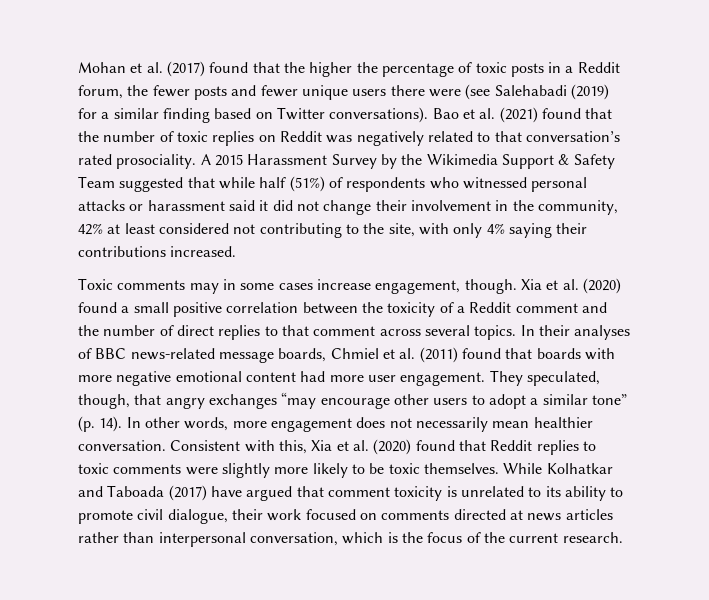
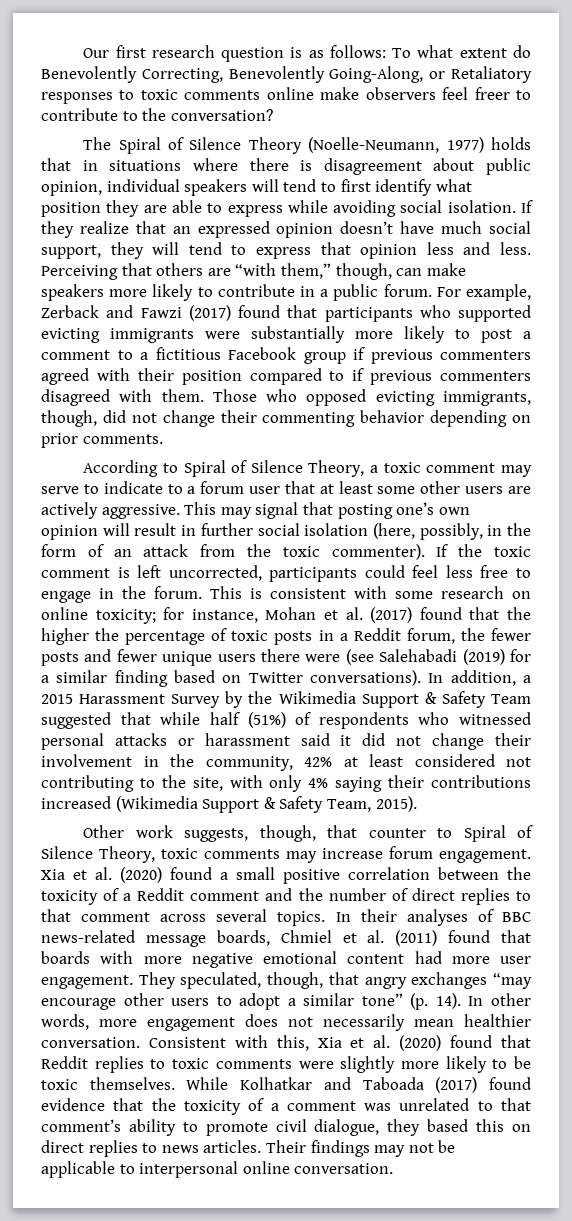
- Mohan et al. (2017) found that the higher the percentage of toxic posts in a Reddit forum, the fewer posts and fewer unique users there were (see Salehabadi (2019) for a similar finding based on Twitter conversations).
+ Our first research question is as follows: To what extent do Benevolently Correcting, Benevolently Going-Along, or Retaliatory responses to toxic comments online make observers feel freer to contribute to the conversation?
+ The Spiral of Silence Theory (Noelle-Neumann, 1977) holds that in situations where there is disagreement about public opinion, individual speakers will tend to first identify what position they are able to express while avoiding social isolation. If they realize that an expressed opinion doesn’t have much social support, they will tend to express that opinion less and less. Perceiving that others are “with them,” though, can make speakers more likely to contribute in a public forum. For example, Zerback and Fawzi (2017) found that participants who supported evicting immigrants were substantially more likely to post a comment to a fictitious Facebook group if previous commenters agreed with their position compared to if previous commenters disagreed with them. Those who opposed evicting immigrants, though, did not change their commenting behavior depending on prior comments.
+ According to Spiral of Silence Theory, a toxic comment may serve to indicate to a forum user that at least some other users are actively aggressive. This may signal that posting one’s own opinion will result in further social isolation (here, possibly, in the form of an attack from the toxic commenter). If the toxic comment is left uncorrected, participants could feel less free to engage in the forum. This is consistent with some research on online toxicity; for instance, Mohan et al. (2017) found that the higher the percentage of toxic posts in a Reddit forum, the fewer posts and fewer unique users there were (see Salehabadi (2019) for a similar finding based on Twitter conversations).
- Bao et al. (2021) found that the number of toxic replies on Reddit was negatively related to that conversation’s rated prosociality. A 2015 Harassment Survey by the Wikimedia Support & Safety Team suggested that while half (51%) of respondents who witnessed personal attacks or harassment said it did not change their involvement in the community, 42% at least considered not contributing to the site, with only 4% saying their contributions increased.
- Toxic comments may in some cases increase engagement, though.
+ In addition, a 2015 Harassment Survey by the Wikimedia Support & Safety Team suggested that while half (51%) of respondents who witnessed personal attacks or harassment said it did not change their involvement in the community, 42% at least considered not contributing to the site, with only 4% saying their contributions increased (Wikimedia Support & Safety Team, 2015).
+ Other work suggests, though, that counter to Spiral of Silence Theory, toxic comments may increase forum engagement.
- While Kolhatkar and Taboada (2017) have argued that comment toxicity is unrelated to its ability to promote civil dialogue, their work focused on comments directed at news articles rather than interpersonal conversation, which is the focus of the current research.
+ While Kolhatkar and Taboada (2017) found evidence that the toxicity of a comment was unrelated to that comment’s ability to promote civil dialogue, they based this on direct replies to news articles. Their findings may not be applicable to interpersonal online conversation.

